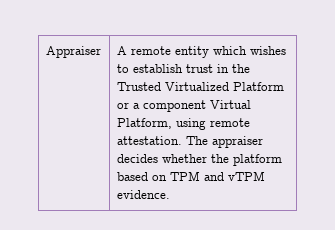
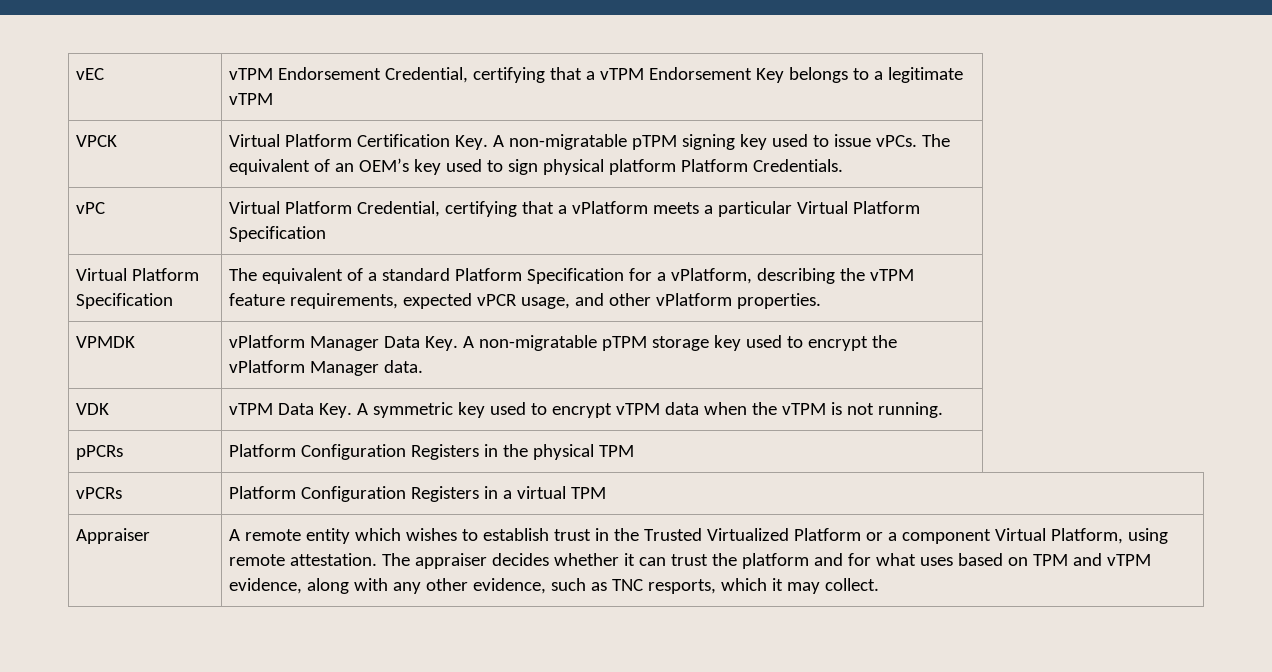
+ vEC | vTPM Endorsement Credential, certifying that a vTPM Endorsement Key belongs to a legitimate vTPM
+ VPCK | Virtual Platform Certification Key. A non-migratable pTPM signing key used to issue vPCs. The equivalent of an OEM’s key used to sign physical platform Platform Credentials.
+ vPC | Virtual Platform Credential, certifying that a vPlatform meets a particular Virtual Platform Specification
+ Virtual Platform Specification | The equivalent of a standard Platform Specification for a vPlatform, describing the vTPM feature requirements, expected vPCR usage, and other vPlatform properties.
+ VPMDK | vPlatform Manager Data Key. A non-migratable pTPM storage key used to encrypt the vPlatform Manager data.
+ VDK | vTPM Data Key. A symmetric key used to encrypt vTPM data when the vTPM is not running.
+ pPCRs | Platform Configuration Registers in the physical TPM
+ vPCRs | Platform Configuration Registers in a virtual TPM
- Appraiser | A remote entity which wishes to establish trust in the Trusted Virtualized Platform or a component Virtual Platform, using remote attestation. The appraiser decides whether the platform based on TPM and vTPM evidence.
+ Appraiser | A remote entity which wishes to establish trust in the Trusted Virtualized Platform or a component Virtual Platform, using remote attestation. The appraiser decides whether it can trust the platform and for what uses based on TPM and vTPM evidence, along with any other evidence, such as TNC resports, which it may collect.

